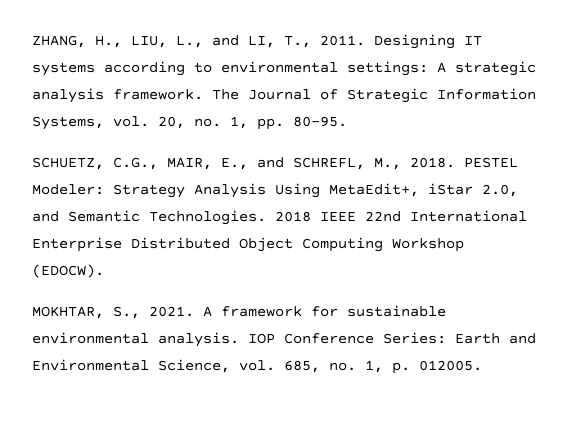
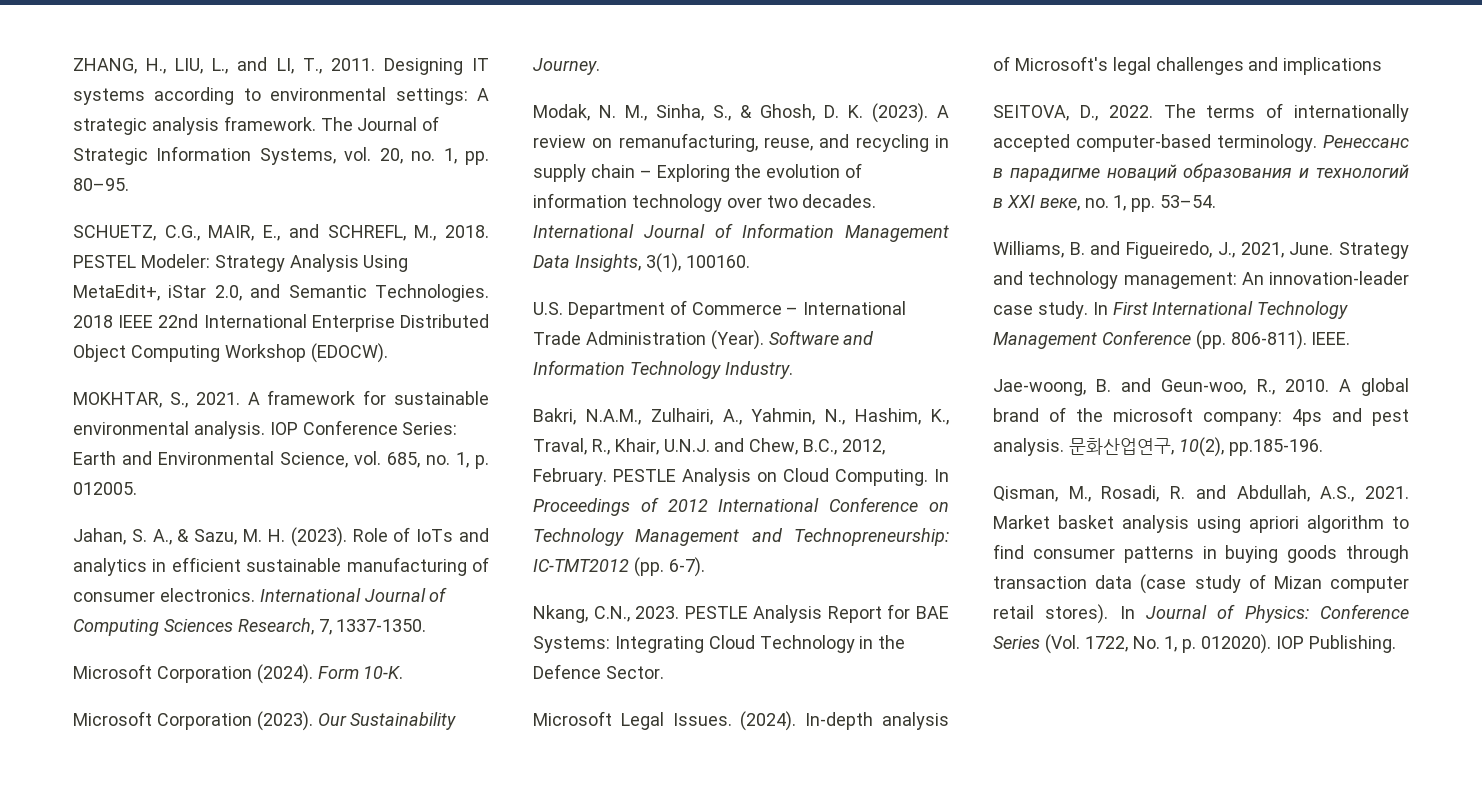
+ Jahan, S. A., & Sazu, M. H. (2023). Role of IoTs and analytics in efficient sustainable manufacturing of consumer electronics. International Journal of Computing Sciences Research, 7, 1337-1350.
+ Microsoft Corporation (2024). Form 10-K.
+ Microsoft Corporation (2023). Our Sustainability Journey.
+ Modak, N. M., Sinha, S., & Ghosh, D. K. (2023). A review on remanufacturing, reuse, and recycling in supply chain – Exploring the evolution of information technology over two decades. International Journal of Information Management Data Insights, 3(1), 100160.
+ U.S. Department of Commerce – International Trade Administration (Year). Software and Information Technology Industry.
+ Bakri, N.A.M., Zulhairi, A., Yahmin, N., Hashim, K., Traval, R., Khair, U.N.J. and Chew, B.C., 2012, February. PESTLE Analysis on Cloud Computing. In Proceedings of 2012 International Conference on Technology Management and Technopreneurship: IC-TMT2012 (pp. 6-7).
+ Nkang, C.N., 2023. PESTLE Analysis Report for BAE Systems: Integrating Cloud Technology in the Defence Sector.
+ Microsoft Legal Issues. (2024). In-depth analysis of Microsoft's legal challenges and implications
+ SEITOVA, D., 2022. The terms of internationally accepted computer-based terminology. Ренессанс в парадигме новаций образования и технологий в XXI веке, no. 1, pp. 53–54.
+ Williams, B. and Figueiredo, J., 2021, June. Strategy and technology management: An innovation-leader case study. In First International Technology Management Conference (pp. 806-811). IEEE.
+ Jae-woong, B. and Geun-woo, R., 2010. A global brand of the microsoft company: 4ps and pest analysis. 문화산업연구, 10(2), pp.185-196.
+ Qisman, M., Rosadi, R. and Abdullah, A.S., 2021. Market basket analysis using apriori algorithm to find consumer patterns in buying goods through transaction data (case study of Mizan computer retail stores). In Journal of Physics: Conference Series (Vol. 1722, No. 1, p. 012020). IOP Publishing.

